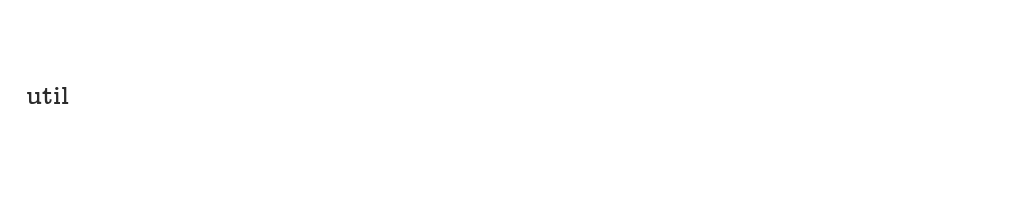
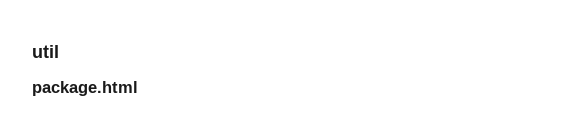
+ package.html

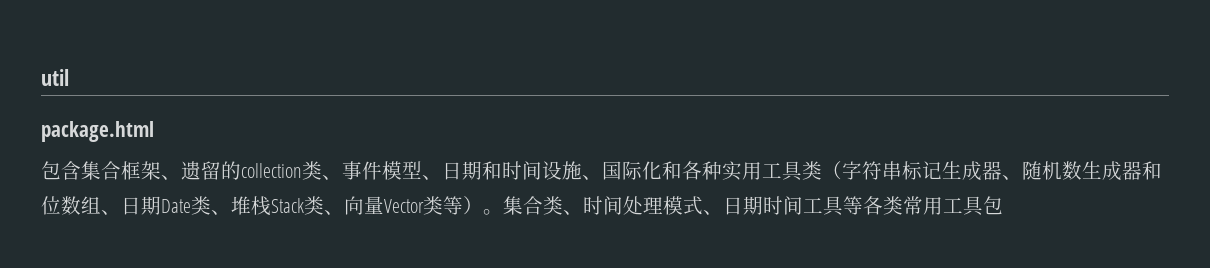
+ 包含集合框架、遗留的collection类、事件模型、日期和时间设施、国际化和各种实用工具类（字符串标记生成器、随机数生成器和位数组、日期Date类、堆栈Stack类、向量Vector类等）。集合类、时间处理模式、日期时间工具等各类常用工具包

